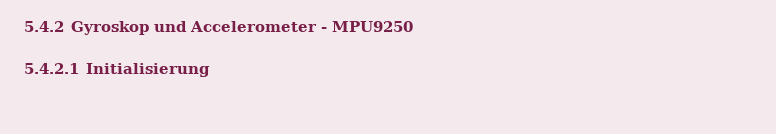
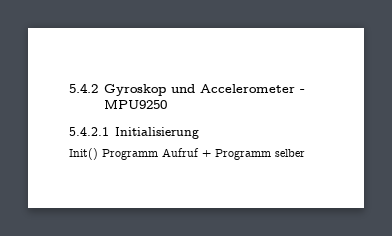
+ Init() Programm Aufruf + Programm selber

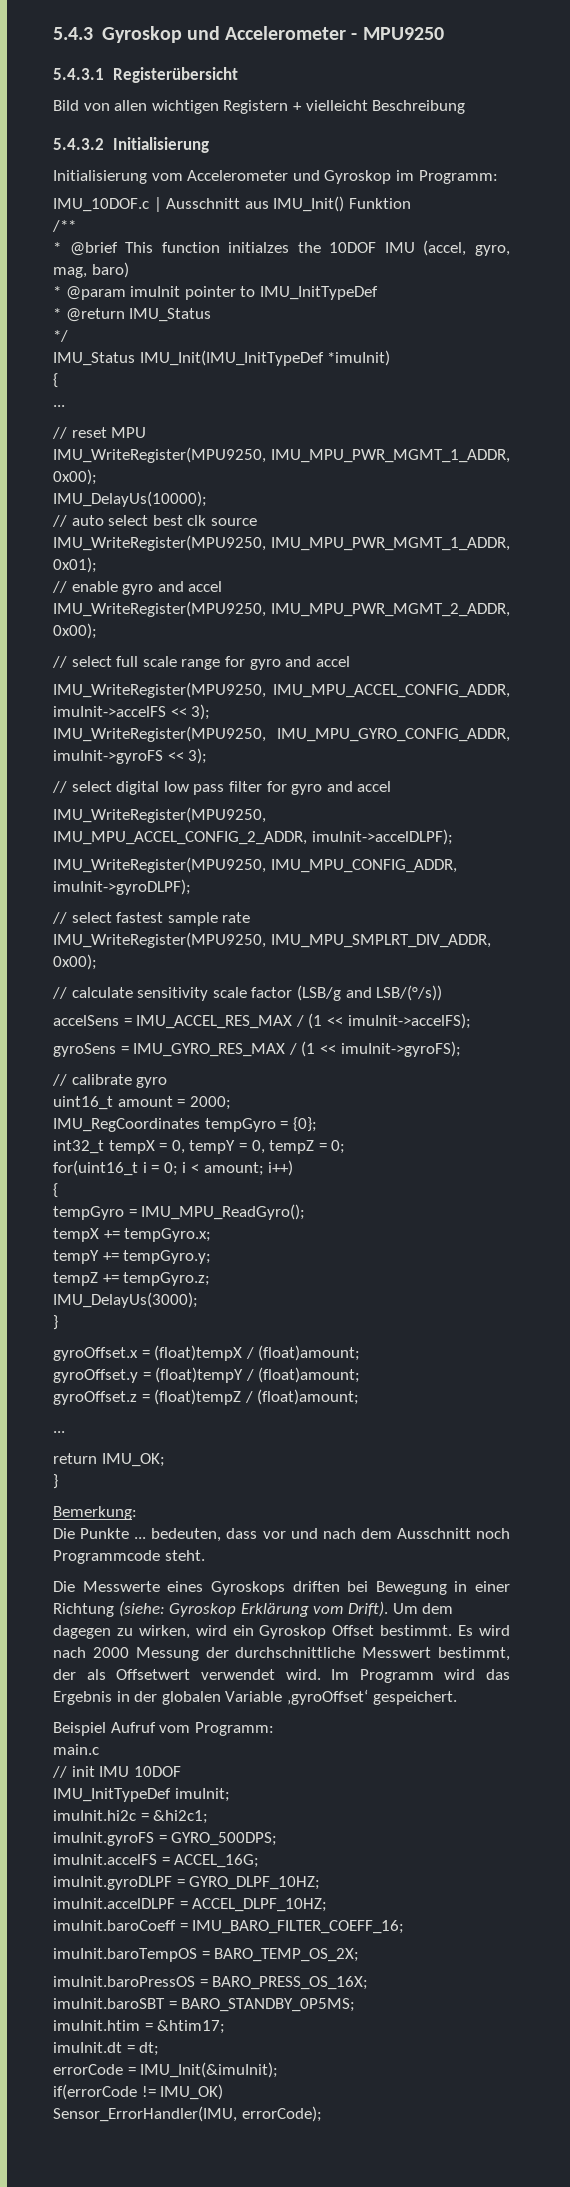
- 5.4.2 Gyroskop und Accelerometer - MPU9250
+ 5.4.3 Gyroskop und Accelerometer - MPU9250
- 5.4.2.1 Initialisierung
- Init() Programm Aufruf + Programm selber
+ 5.4.3.1 Registerübersicht
+ Bild von allen wichtigen Registern + vielleicht Beschreibung
+ 5.4.3.2 Initialisierung
+ Initialisierung vom Accelerometer und Gyroskop im Programm:
+ IMU_10DOF.c | Ausschnitt aus IMU_Init() Funktion
+ /**
+ * @brief This function initialzes the 10DOF IMU (accel, gyro, mag, baro)
+ * @param imuInit pointer to IMU_InitTypeDef
+ * @return IMU_Status
+ */
+ IMU_Status IMU_Init(IMU_InitTypeDef *imuInit)
+ {
+ ...
+ // reset MPU
+ IMU_WriteRegister(MPU9250, IMU_MPU_PWR_MGMT_1_ADDR, 0x00);
+ IMU_DelayUs(10000);
+ // auto select best clk source
+ IMU_WriteRegister(MPU9250, IMU_MPU_PWR_MGMT_1_ADDR, 0x01);
+ // enable gyro and accel
+ IMU_WriteRegister(MPU9250, IMU_MPU_PWR_MGMT_2_ADDR, 0x00);
+ // select full scale range for gyro and accel
+ IMU_WriteRegister(MPU9250, IMU_MPU_ACCEL_CONFIG_ADDR, imuInit->accelFS << 3);
+ IMU_WriteRegister(MPU9250, IMU_MPU_GYRO_CONFIG_ADDR, imuInit->gyroFS << 3);
+ // select digital low pass filter for gyro and accel
+ IMU_WriteRegister(MPU9250, IMU_MPU_ACCEL_CONFIG_2_ADDR, imuInit->accelDLPF);
+ IMU_WriteRegister(MPU9250, IMU_MPU_CONFIG_ADDR, imuInit->gyroDLPF);
+ // select fastest sample rate
+ IMU_WriteRegister(MPU9250, IMU_MPU_SMPLRT_DIV_ADDR, 0x00);
+ // calculate sensitivity scale factor (LSB/g and LSB/(°/s))
+ accelSens = IMU_ACCEL_RES_MAX / (1 << imuInit->accelFS);
+ gyroSens = IMU_GYRO_RES_MAX / (1 << imuInit->gyroFS);
+ // calibrate gyro
+ uint16_t amount = 2000;
+ IMU_RegCoordinates tempGyro = {0};
+ int32_t tempX = 0, tempY = 0, tempZ = 0;
+ for(uint16_t i = 0; i < amount; i++)
+ {
+ tempGyro = IMU_MPU_ReadGyro();
+ tempX += tempGyro.x;
+ tempY += tempGyro.y;
+ tempZ += tempGyro.z;
+ IMU_DelayUs(3000);
+ }
+ gyroOffset.x = (float)tempX / (float)amount;
+ gyroOffset.y = (float)tempY / (float)amount;
+ gyroOffset.z = (float)tempZ / (float)amount;
+ ...
+ return IMU_OK;
+ }
+ Bemerkung:
+ Die Punkte ... bedeuten, dass vor und nach dem Ausschnitt noch Programmcode steht.
+ Die Messwerte eines Gyroskops driften bei Bewegung in einer Richtung (siehe: Gyroskop Erklärung vom Drift). Um dem dagegen zu wirken, wird ein Gyroskop Offset bestimmt. Es wird nach 2000 Messung der durchschnittliche Messwert bestimmt, der als Offsetwert verwendet wird. Im Programm wird das Ergebnis in der globalen Variable ‚gyroOffset‘ gespeichert.
+ Beispiel Aufruf vom Programm:
+ main.c
+ // init IMU 10DOF
+ IMU_InitTypeDef imuInit;
+ imuInit.hi2c = &hi2c1;
+ imuInit.gyroFS = GYRO_500DPS;
+ imuInit.accelFS = ACCEL_16G;
+ imuInit.gyroDLPF = GYRO_DLPF_10HZ;
+ imuInit.accelDLPF = ACCEL_DLPF_10HZ;
+ imuInit.baroCoeff = IMU_BARO_FILTER_COEFF_16;
+ imuInit.baroTempOS = BARO_TEMP_OS_2X;
+ imuInit.baroPressOS = BARO_PRESS_OS_16X;
+ imuInit.baroSBT = BARO_STANDBY_0P5MS;
+ imuInit.htim = &htim17;
+ imuInit.dt = dt;
+ errorCode = IMU_Init(&imuInit);
+ if(errorCode != IMU_OK)
+ Sensor_ErrorHandler(IMU, errorCode);

